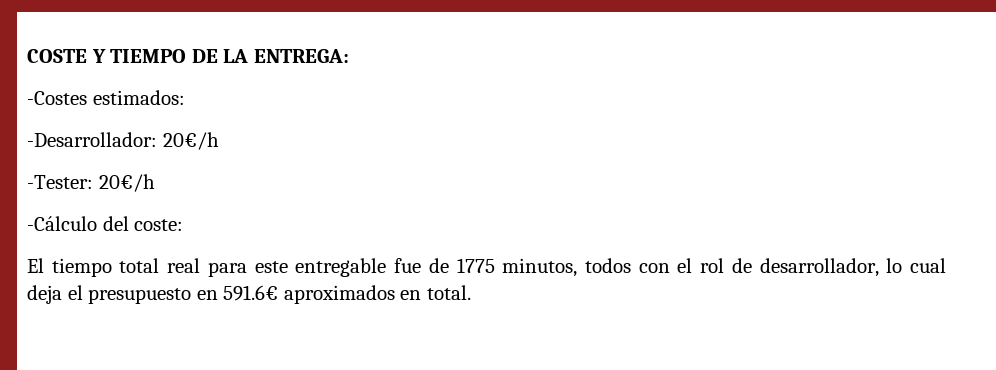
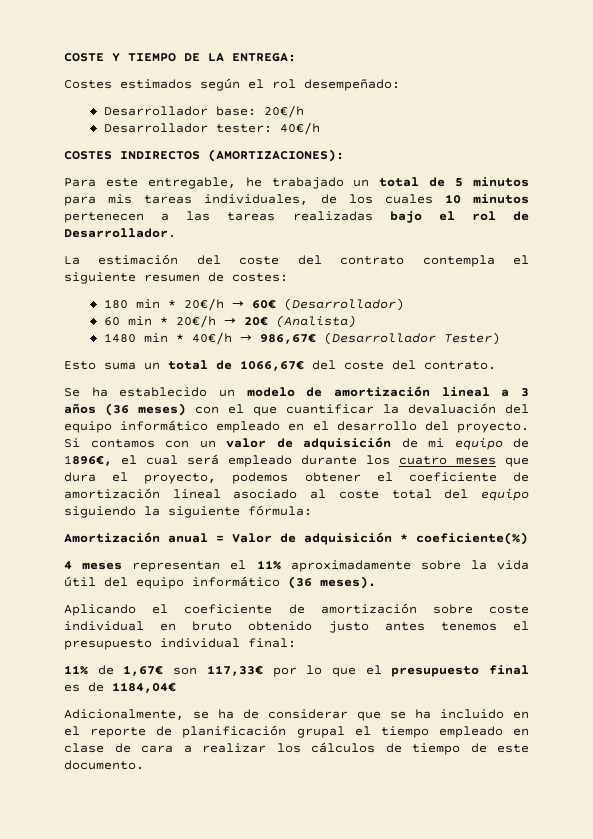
- -Costes estimados:
- -Desarrollador: 20€/h
- -Tester: 20€/h
- -Cálculo del coste:
- El tiempo total real para este entregable fue de 1775 minutos, todos con el rol de desarrollador, lo cual deja el presupuesto en 591.6€ aproximados en total.
+ Costes estimados según el rol desempeñado:
+ Desarrollador base: 20€/h
+ Desarrollador tester: 40€/h
+ COSTES INDIRECTOS (AMORTIZACIONES):
+ Para este entregable, he trabajado un total de 5 minutos para mis tareas individuales, de los cuales 10 minutos pertenecen a las tareas realizadas bajo el rol de Desarrollador.
+ La estimación del coste del contrato contempla el siguiente resumen de costes:
+ 180 min * 20€/h → 60€ (Desarrollador)
+ 60 min * 20€/h → 20€ (Analista)
+ 1480 min * 40€/h → 986,67€ (Desarrollador Tester)
+ Esto suma un total de 1066,67€ del coste del contrato.
+ Se ha establecido un modelo de amortización lineal a 3 años (36 meses) con el que cuantificar la devaluación del equipo informático empleado en el desarrollo del proyecto. Si contamos con un valor de adquisición de mi equipo de 1896€, el cual será empleado durante los cuatro meses que dura el proyecto, podemos obtener el coeficiente de amortización lineal asociado al coste total del equipo siguiendo la siguiente fórmula:
+ Amortización anual = Valor de adquisición * coeficiente(%)
+ 4 meses representan el 11% aproximadamente sobre la vida útil del equipo informático (36 meses).
+ Aplicando el coeficiente de amortización sobre coste individual en bruto obtenido justo antes tenemos el presupuesto individual final:
+ 11% de 1,67€ son 117,33€ por lo que el presupuesto final es de 1184,04€
+ Adicionalmente, se ha de considerar que se ha incluido en el reporte de planificación grupal el tiempo empleado en clase de cara a realizar los cálculos de tiempo de este documento.

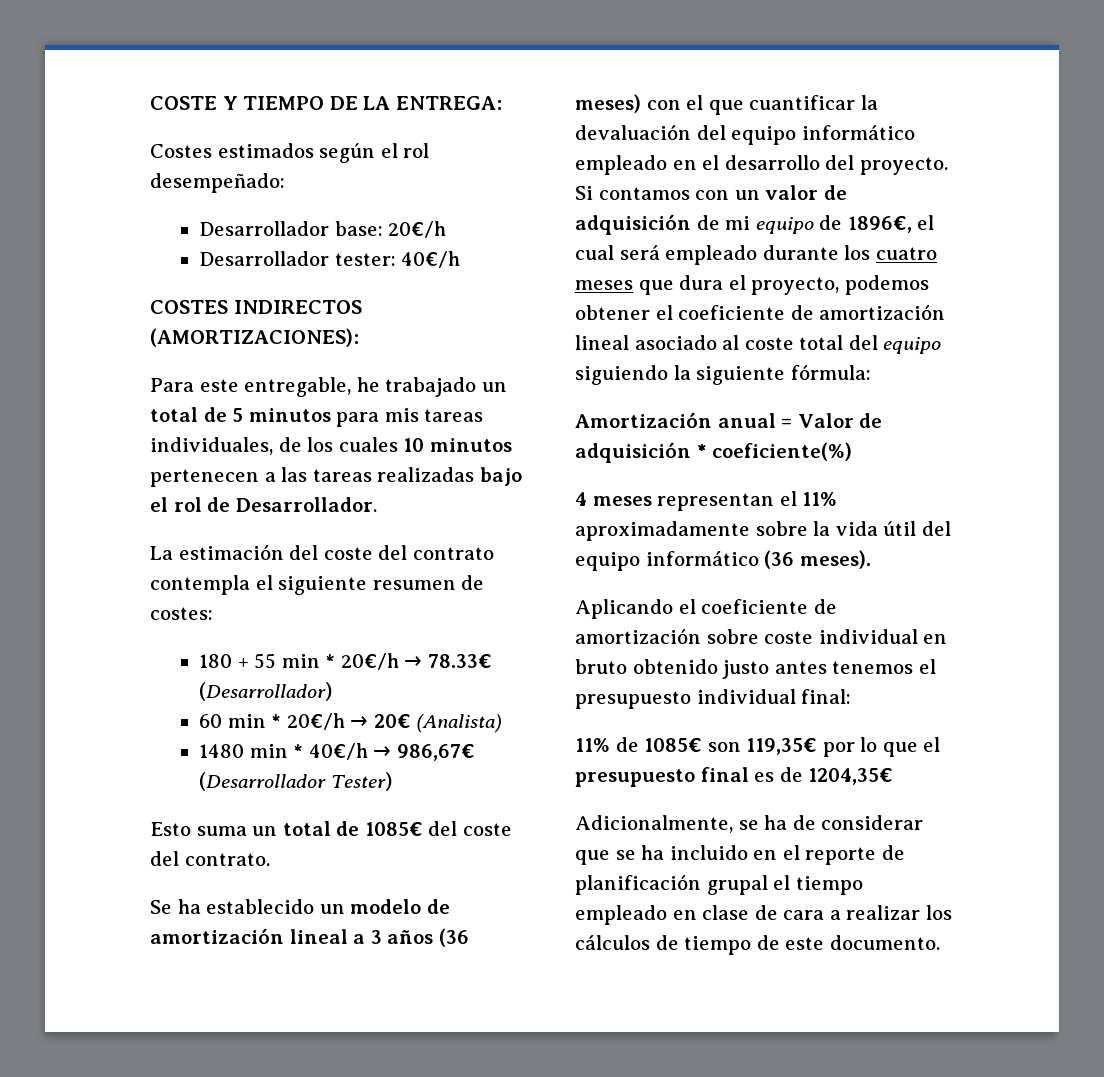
- 180 min * 20€/h → 60€ (Desarrollador)
+ 180 + 55 min * 20€/h → 78.33€ (Desarrollador)
- Esto suma un total de 1066,67€ del coste del contrato.
+ Esto suma un total de 1085€ del coste del contrato.
- 11% de 1,67€ son 117,33€ por lo que el presupuesto final es de 1184,04€
+ 11% de 1085€ son 119,35€ por lo que el presupuesto final es de 1204,35€

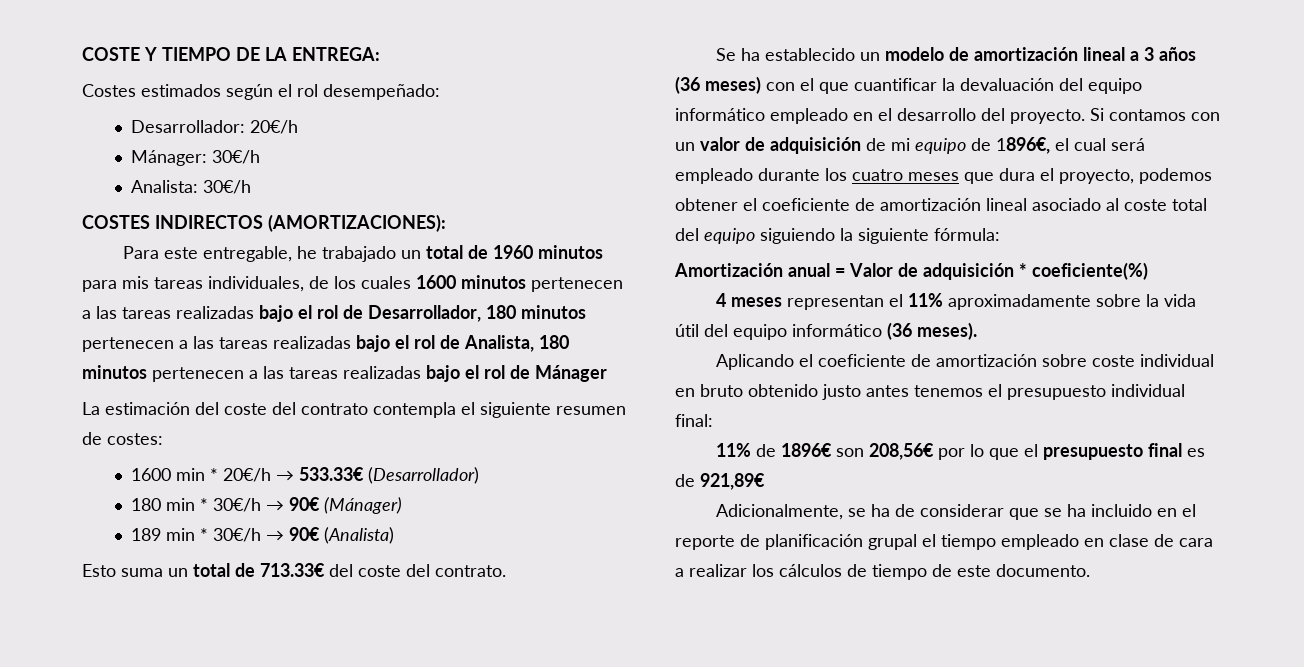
- Desarrollador base: 20€/h
+ Desarrollador: 20€/h
- Desarrollador tester: 40€/h
+ Mánager: 30€/h
+ Analista: 30€/h
- Para este entregable, he trabajado un total de 5 minutos para mis tareas individuales, de los cuales 10 minutos pertenecen a las tareas realizadas bajo el rol de Desarrollador.
+ Para este entregable, he trabajado un total de 1960 minutos para mis tareas individuales, de los cuales 1600 minutos pertenecen a las tareas realizadas bajo el rol de Desarrollador, 180 minutos pertenecen a las tareas realizadas bajo el rol de Analista, 180 minutos pertenecen a las tareas realizadas bajo el rol de Mánager
- 180 + 55 min * 20€/h → 78.33€ (Desarrollador)
+ 1600 min * 20€/h → 533.33€ (Desarrollador)
- 60 min * 20€/h → 20€ (Analista)
- 1480 min * 40€/h → 986,67€ (Desarrollador Tester)
+ 180 min * 30€/h → 90€ (Mánager)
+ 189 min * 30€/h → 90€ (Analista)
- Esto suma un total de 1085€ del coste del contrato.
+ Esto suma un total de 713.33€ del coste del contrato.
- 11% de 1085€ son 119,35€ por lo que el presupuesto final es de 1204,35€
+ 11% de 1896€ son 208,56€ por lo que el presupuesto final es de 921,89€

